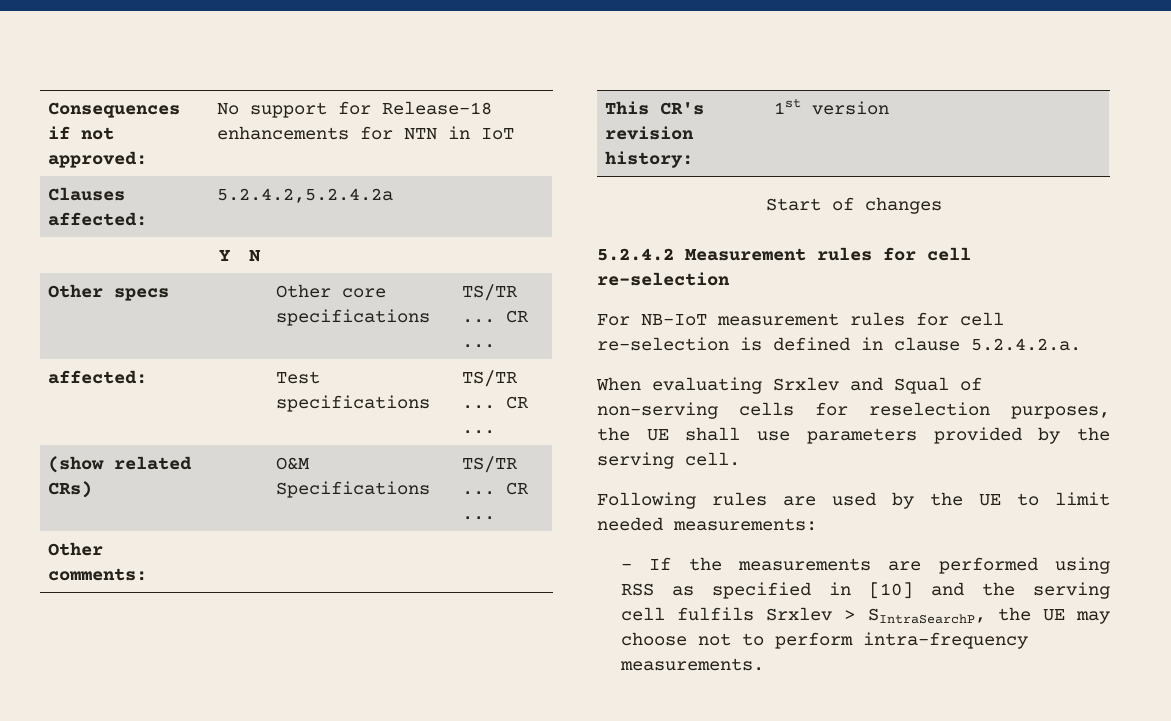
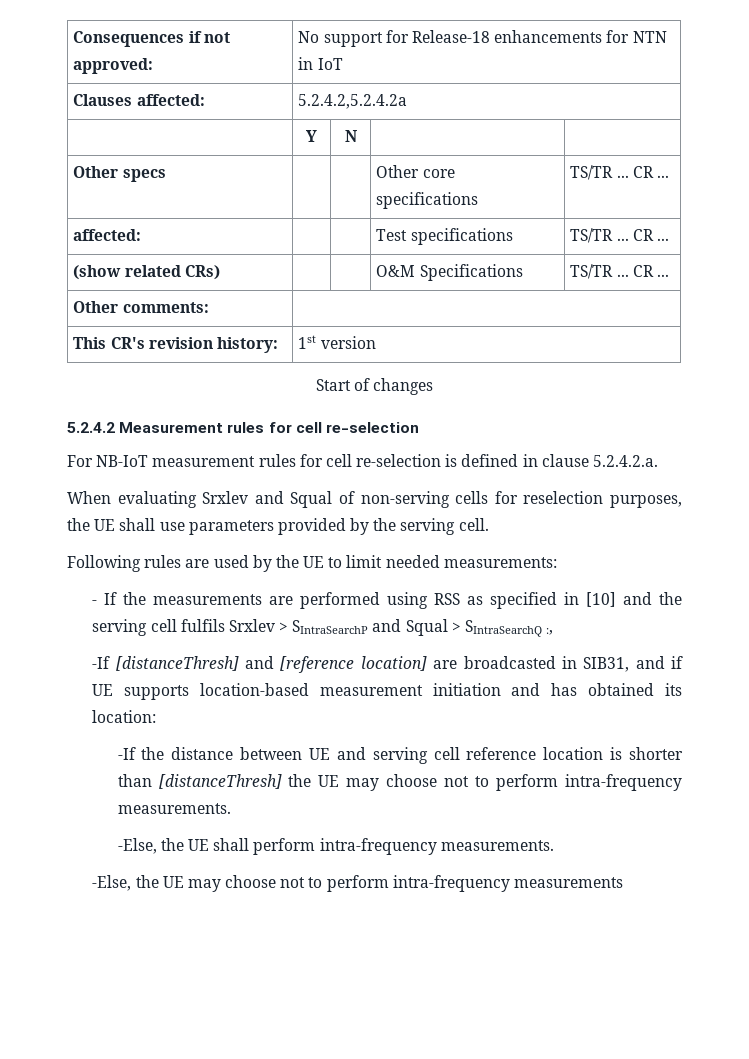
- - If the measurements are performed using RSS as specified in [10] and the serving cell fulfils Srxlev > SIntraSearchP, the UE may choose not to perform intra-frequency measurements.
+ - If the measurements are performed using RSS as specified in [10] and the serving cell fulfils Srxlev > SIntraSearchP and Squal > SIntraSearchQ :,
+ -If [distanceThresh] and [reference location] are broadcasted in SIB31, and if UE supports location-based measurement initiation and has obtained its location:
+ -If the distance between UE and serving cell reference location is shorter than [distanceThresh] the UE may choose not to perform intra-frequency measurements.
+ -Else, the UE shall perform intra-frequency measurements.
+ -Else, the UE may choose not to perform intra-frequency measurements

